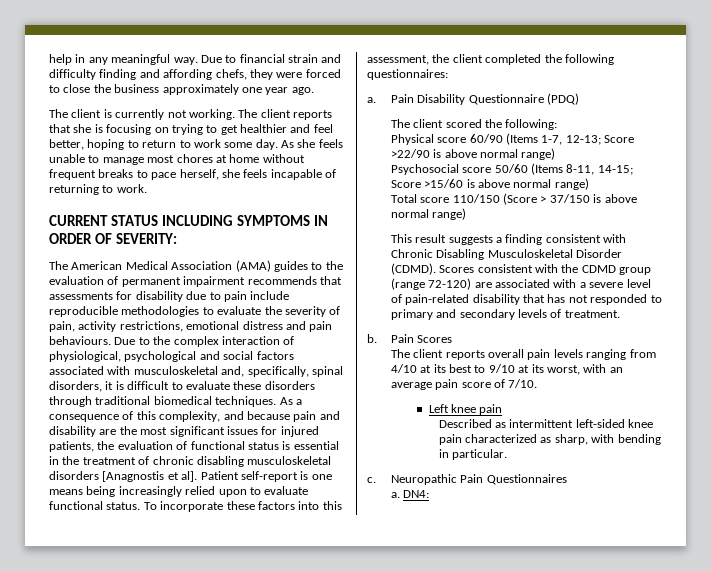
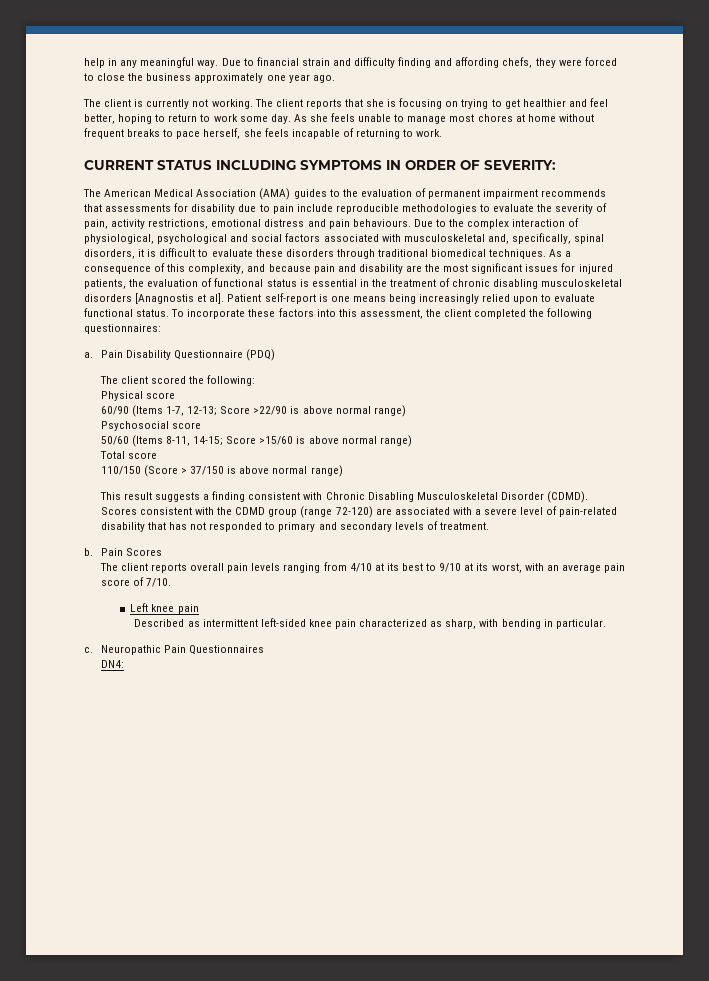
- Physical score 60/90 (Items 1-7, 12-13; Score >22/90 is above normal range)
+ Physical score
+ 60/90 (Items 1-7, 12-13; Score >22/90 is above normal range)
- Psychosocial score 50/60 (Items 8-11, 14-15; Score >15/60 is above normal range)
+ Psychosocial score
+ 50/60 (Items 8-11, 14-15; Score >15/60 is above normal range)
- Total score 110/150 (Score > 37/150 is above normal range)
+ Total score
+ 110/150 (Score > 37/150 is above normal range)
  Neuropathic Pain Questionnaires
- a. DN4:
+ DN4:

